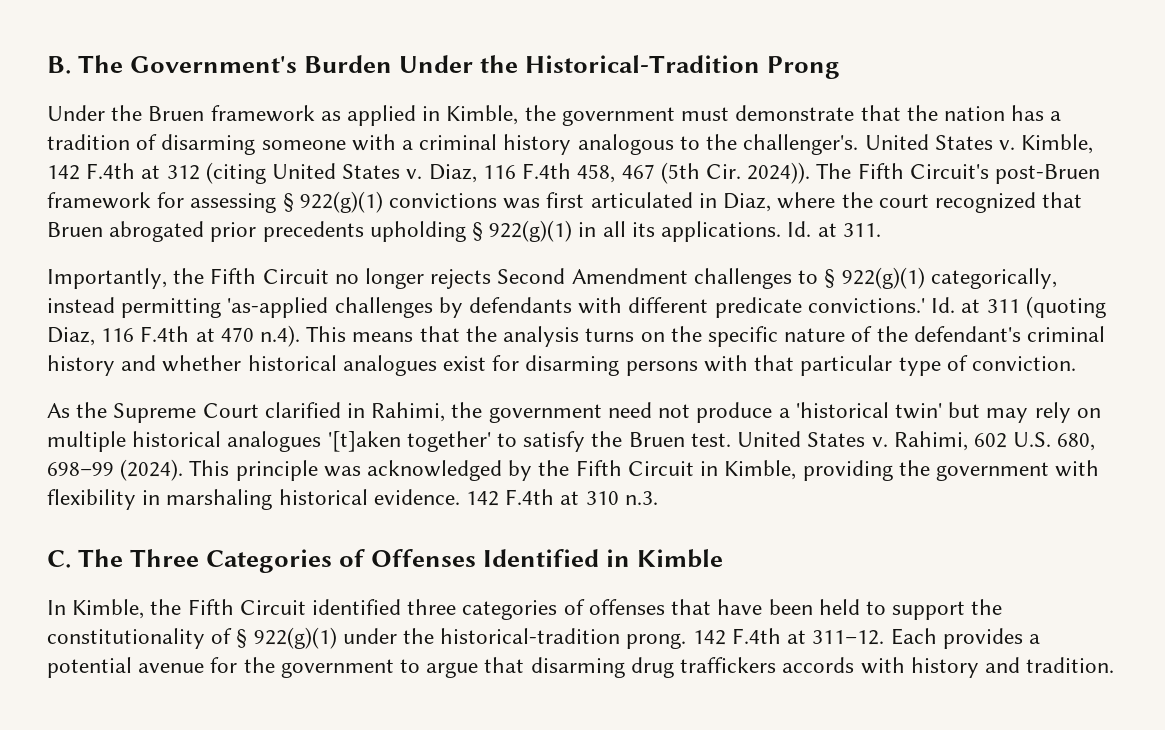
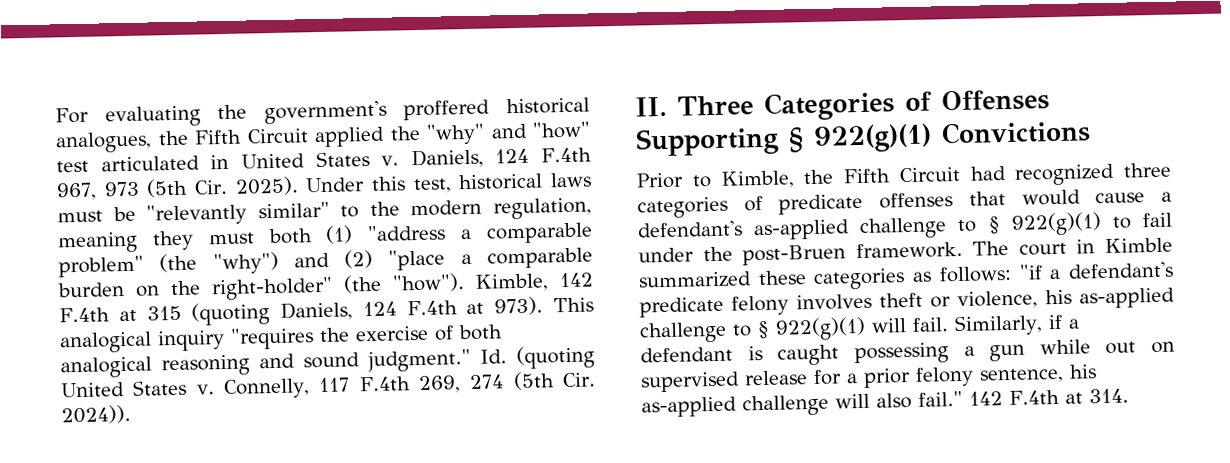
- B. The Government's Burden Under the Historical-Tradition Prong
- Under the Bruen framework as applied in Kimble, the government must demonstrate that the nation has a tradition of disarming someone with a criminal history analogous to the challenger's. United States v. Kimble, 142 F.4th at 312 (citing United States v. Diaz, 116 F.4th 458, 467 (5th Cir. 2024)). The Fifth Circuit's post-Bruen framework for assessing § 922(g)(1) convictions was first articulated in Diaz, where the court recognized that Bruen abrogated prior precedents upholding § 922(g)(1) in all its applications. Id. at 311.
- Importantly, the Fifth Circuit no longer rejects Second Amendment challenges to § 922(g)(1) categorically, instead permitting 'as-applied challenges by defendants with different predicate convictions.' Id. at 311 (quoting Diaz, 116 F.4th at 470 n.4). This means that the analysis turns on the specific nature of the defendant's criminal history and whether historical analogues exist for disarming persons with that particular type of conviction.
- As the Supreme Court clarified in Rahimi, the government need not produce a 'historical twin' but may rely on multiple historical analogues '[t]aken together' to satisfy the Bruen test. United States v. Rahimi, 602 U.S. 680, 698–99 (2024). This principle was acknowledged by the Fifth Circuit in Kimble, providing the government with flexibility in marshaling historical evidence. 142 F.4th at 310 n.3.
- C. The Three Categories of Offenses Identified in Kimble
- In Kimble, the Fifth Circuit identified three categories of offenses that have been held to support the constitutionality of § 922(g)(1) under the historical-tradition prong. 142 F.4th at 311–12. Each provides a potential avenue for the government to argue that disarming drug traffickers accords with history and tradition.
+ For evaluating the government's proffered historical analogues, the Fifth Circuit applied the "why" and "how" test articulated in United States v. Daniels, 124 F.4th 967, 973 (5th Cir. 2025). Under this test, historical laws must be "relevantly similar" to the modern regulation, meaning they must both (1) "address a comparable problem" (the "why") and (2) "place a comparable burden on the right-holder" (the "how"). Kimble, 142 F.4th at 315 (quoting Daniels, 124 F.4th at 973). This analogical inquiry "requires the exercise of both analogical reasoning and sound judgment." Id. (quoting United States v. Connelly, 117 F.4th 269, 274 (5th Cir. 2024)).
+ II. Three Categories of Offenses Supporting § 922(g)(1) Convictions
+ Prior to Kimble, the Fifth Circuit had recognized three categories of predicate offenses that would cause a defendant's as-applied challenge to § 922(g)(1) to fail under the post-Bruen framework. The court in Kimble summarized these categories as follows: "if a defendant's predicate felony involves theft or violence, his as-applied challenge to § 922(g)(1) will fail. Similarly, if a defendant is caught possessing a gun while out on supervised release for a prior felony sentence, his as-applied challenge will also fail." 142 F.4th at 314.

